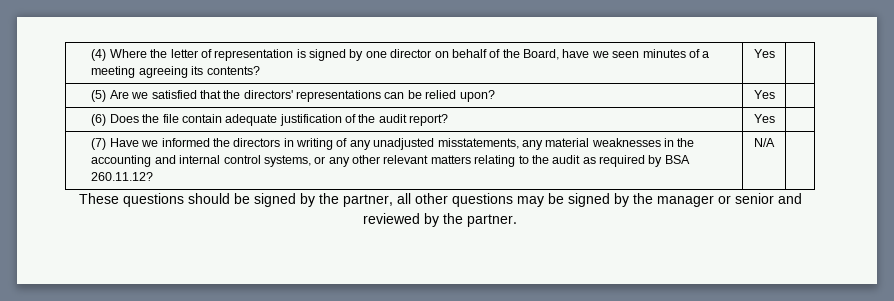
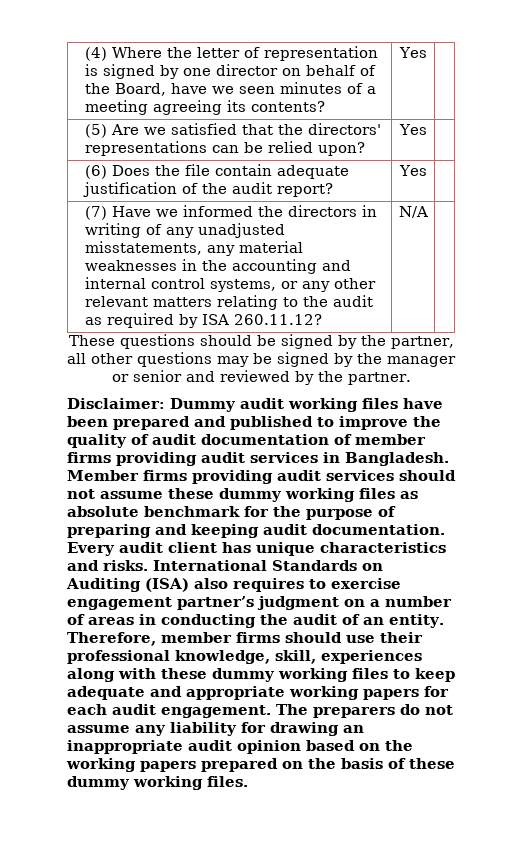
- (7) Have we informed the directors in writing of any unadjusted misstatements, any material weaknesses in the accounting and internal control systems, or any other relevant matters relating to the audit as required by BSA 260.11.12? | N/A |
+ (7) Have we informed the directors in writing of any unadjusted misstatements, any material weaknesses in the accounting and internal control systems, or any other relevant matters relating to the audit as required by ISA 260.11.12? | N/A |
+ Disclaimer: Dummy audit working files have been prepared and published to improve the quality of audit documentation of member firms providing audit services in Bangladesh. Member firms providing audit services should not assume these dummy working files as absolute benchmark for the purpose of preparing and keeping audit documentation. Every audit client has unique characteristics and risks. International Standards on Auditing (ISA) also requires to exercise engagement partner’s judgment on a number of areas in conducting the audit of an entity. Therefore, member firms should use their professional knowledge, skill, experiences along with these dummy working files to keep adequate and appropriate working papers for each audit engagement. The preparers do not assume any liability for drawing an inappropriate audit opinion based on the working papers prepared on the basis of these dummy working files.

